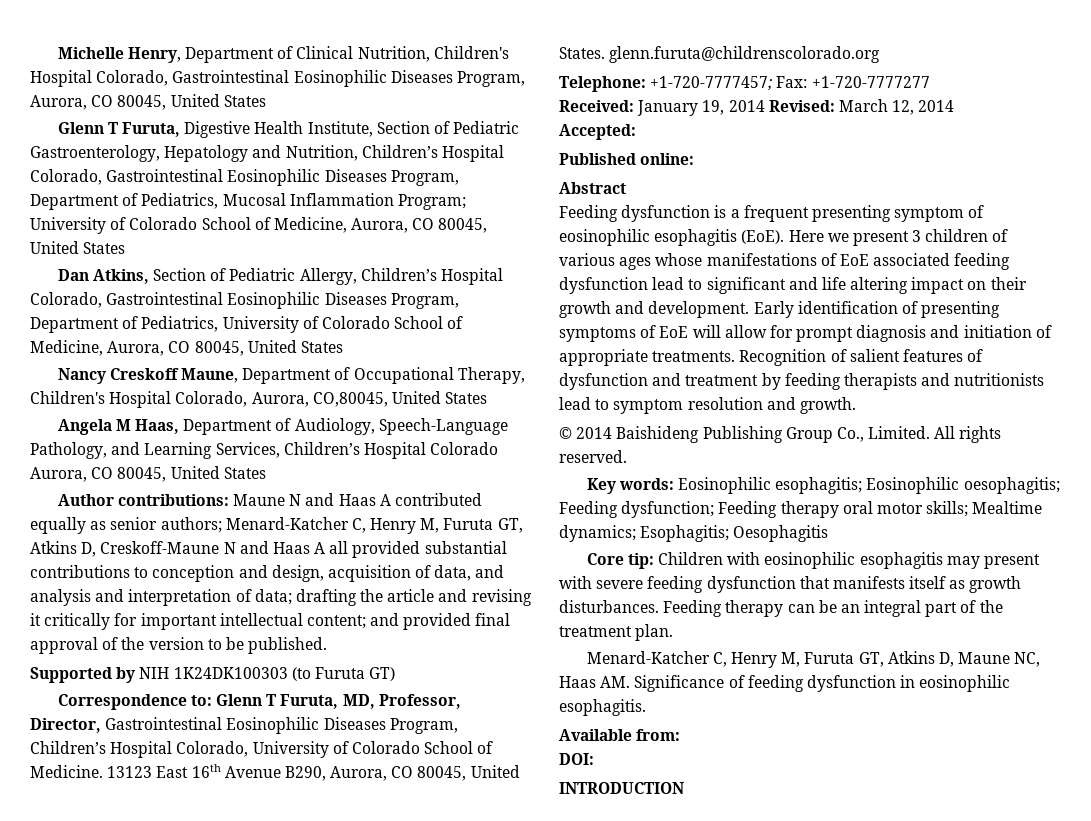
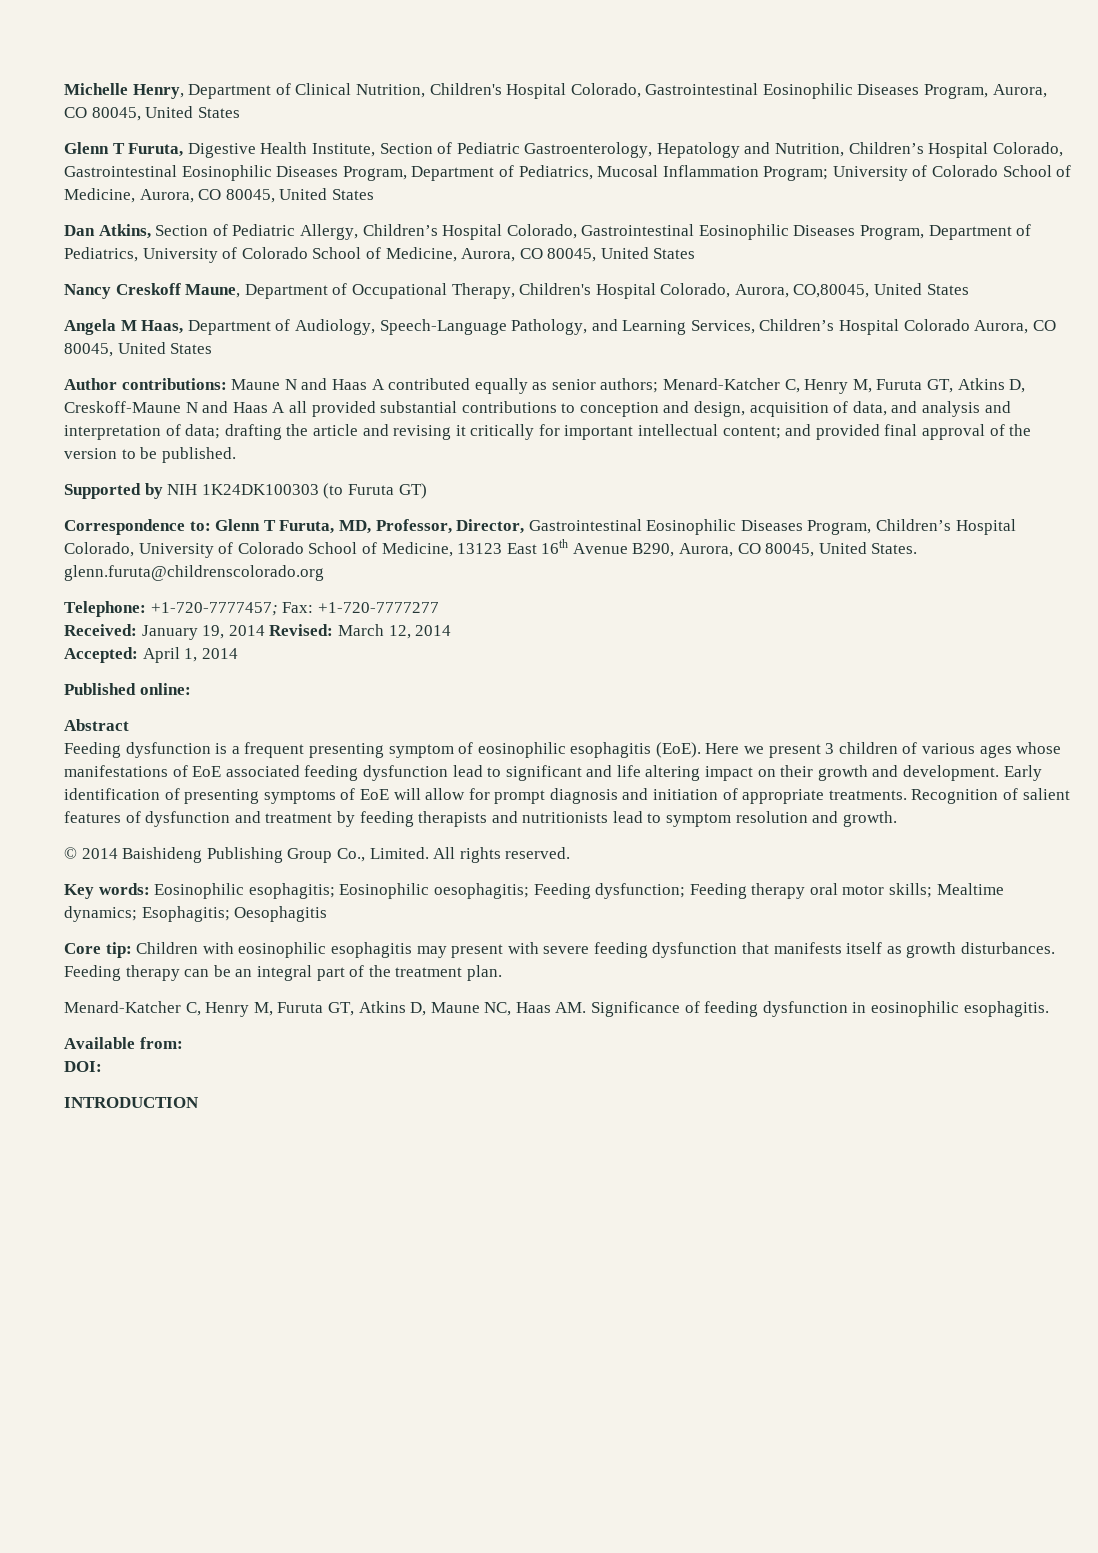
- Correspondence to: Glenn T Furuta, MD, Professor, Director, Gastrointestinal Eosinophilic Diseases Program, Children’s Hospital Colorado, University of Colorado School of Medicine. 13123 East 16th Avenue B290, Aurora, CO 80045, United States. glenn.furuta@childrenscolorado.org
+ Correspondence to: Glenn T Furuta, MD, Professor, Director, Gastrointestinal Eosinophilic Diseases Program, Children’s Hospital Colorado, University of Colorado School of Medicine, 13123 East 16th Avenue B290, Aurora, CO 80045, United States. glenn.furuta@childrenscolorado.org
- Accepted:
+ Accepted: April 1, 2014

